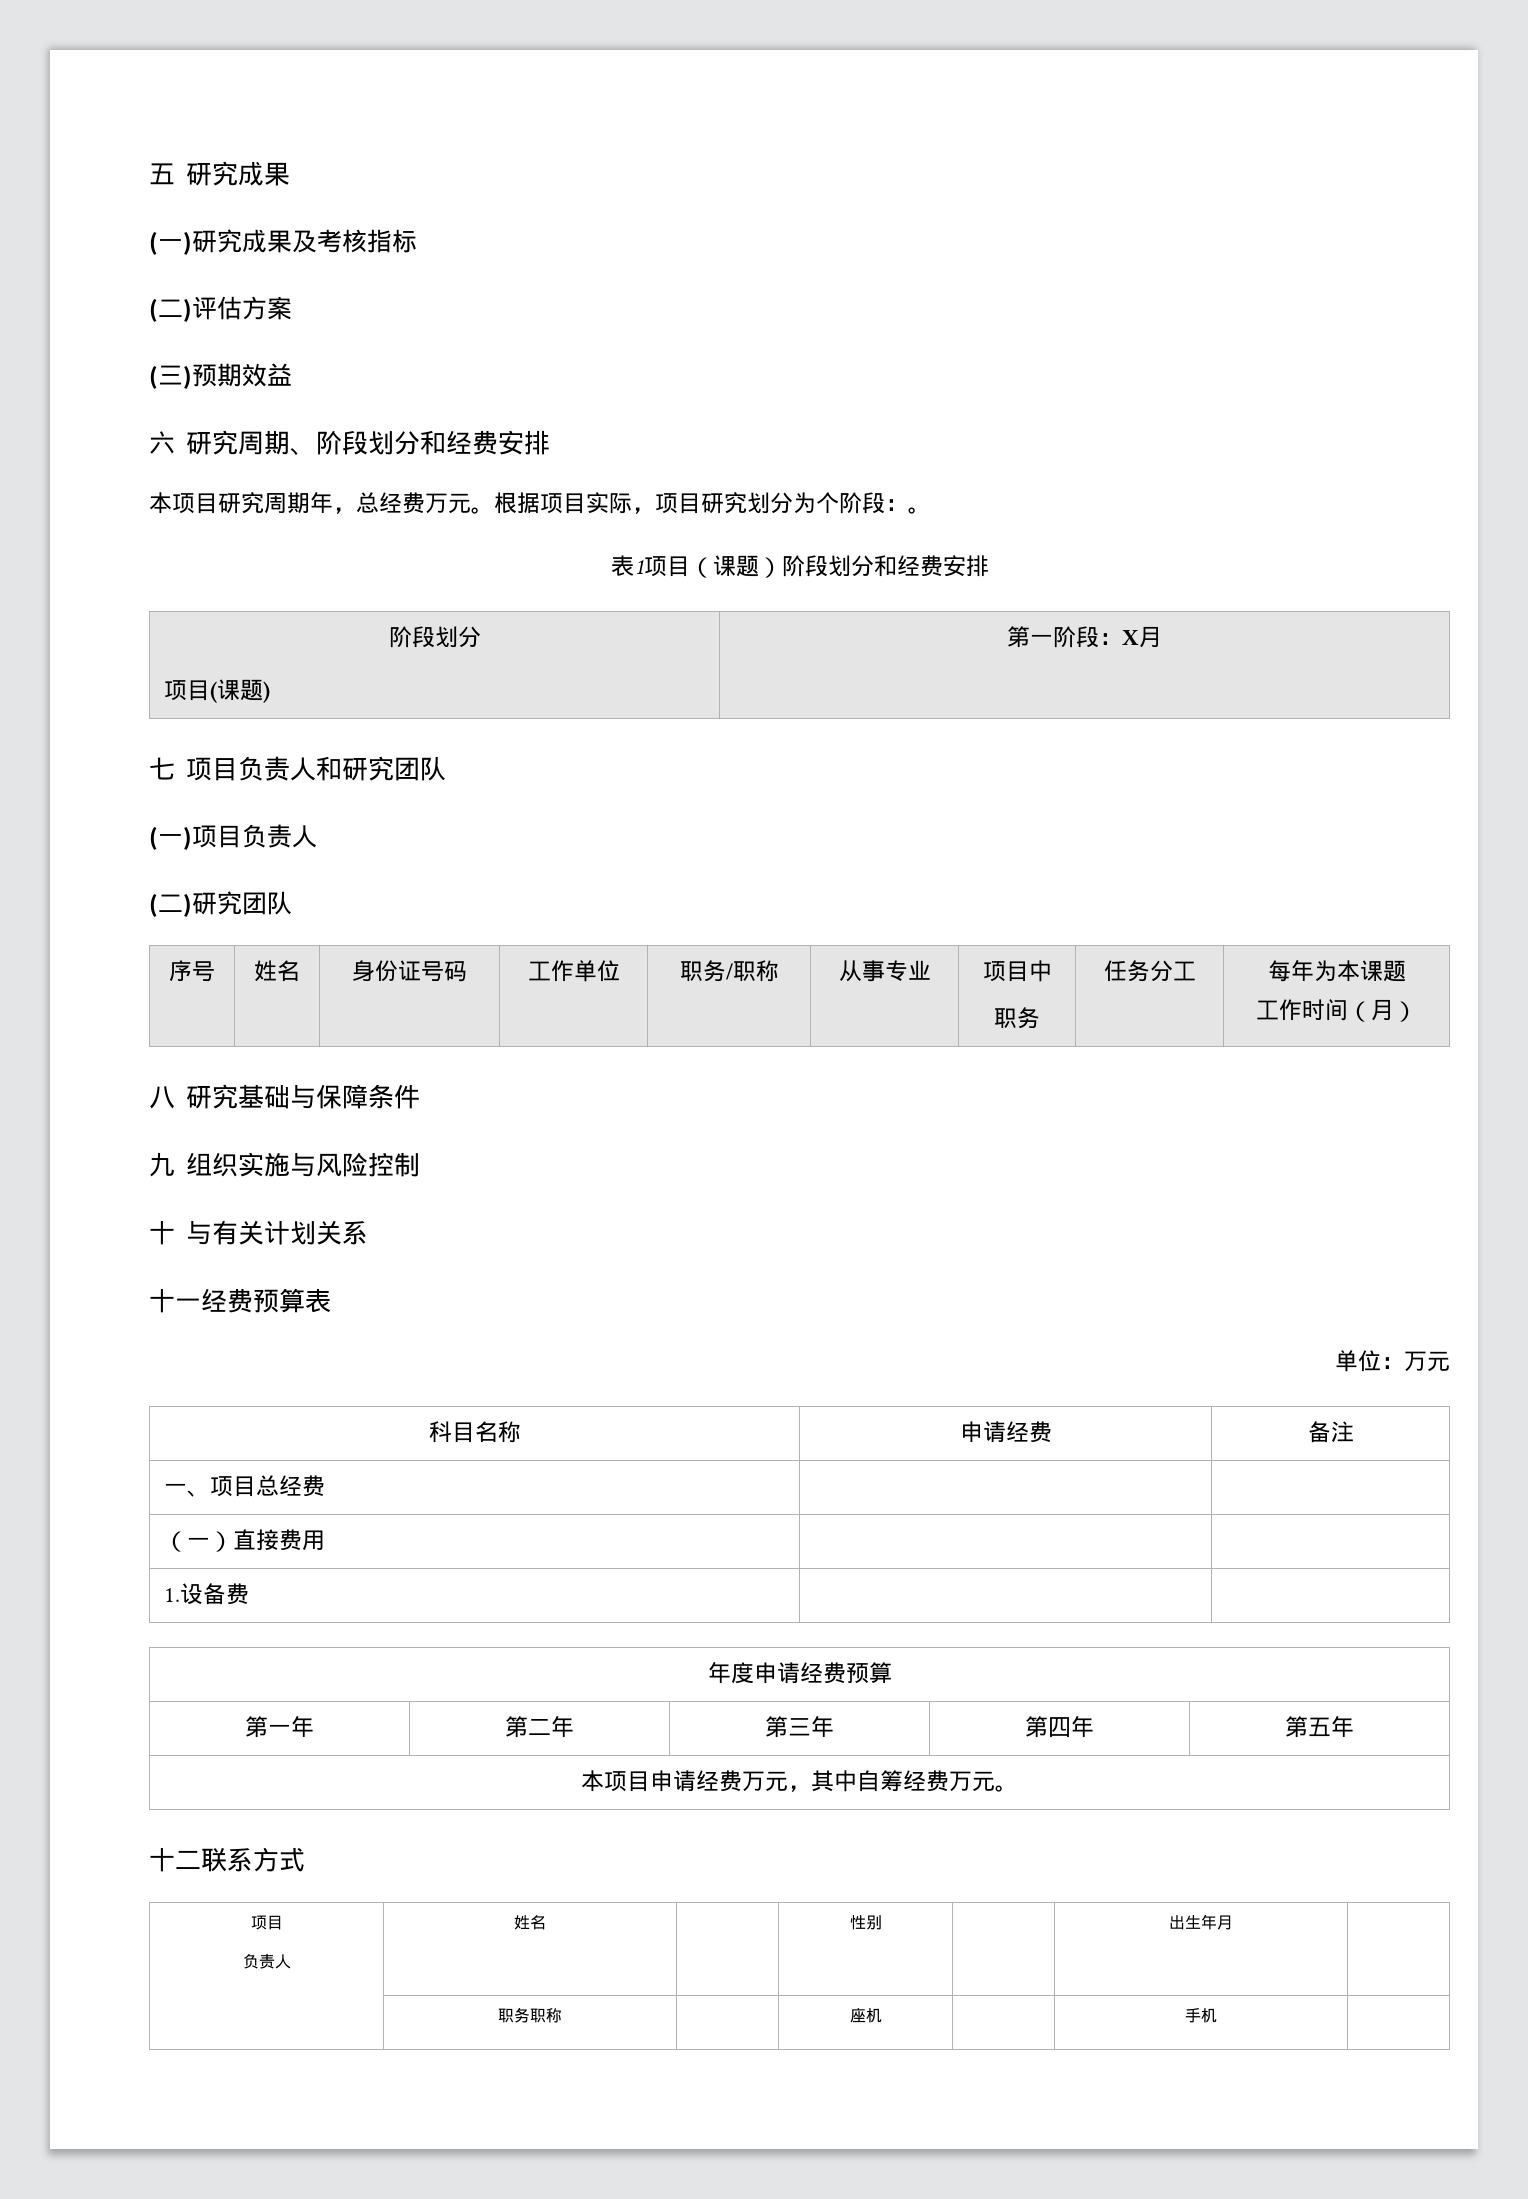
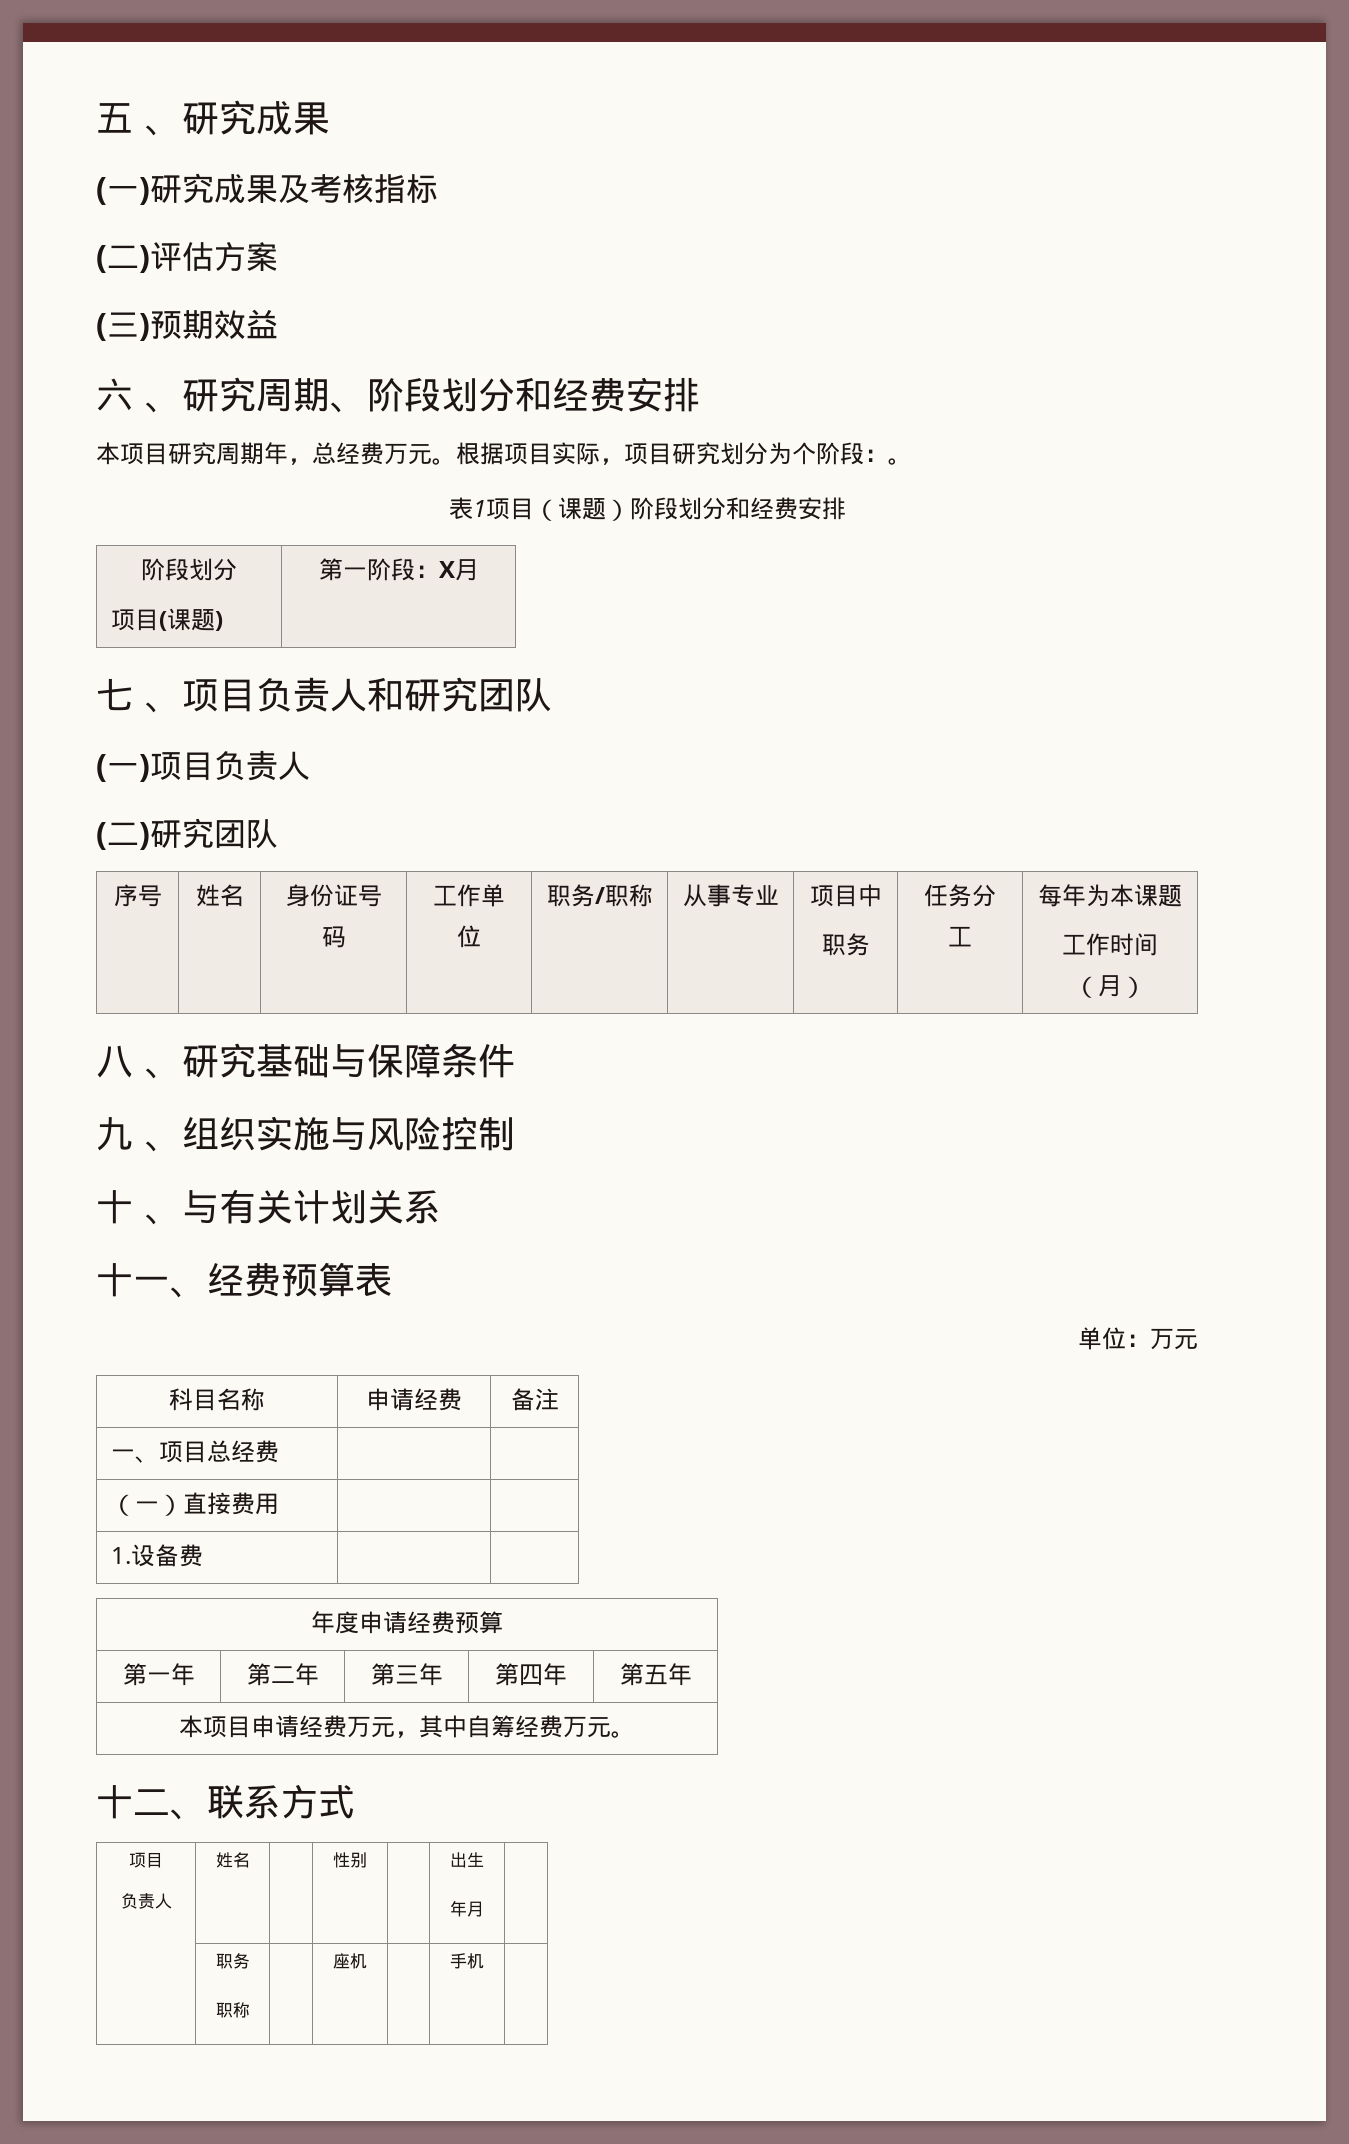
- 五研究成果
+ 五、研究成果
- 六研究周期、阶段划分和经费安排
+ 六、研究周期、阶段划分和经费安排
- 七项目负责人和研究团队
+ 七、项目负责人和研究团队
- 八研究基础与保障条件
+ 八、研究基础与保障条件
- 九组织实施与风险控制
+ 九、组织实施与风险控制
- 十与有关计划关系
+ 十、与有关计划关系
- 十一经费预算表
+ 十一、经费预算表
- 十二联系方式
+ 十二、联系方式
  项目
- 负责人 | 姓名 | | 性别 | | 出生年月 |
- | 职务职称 | | 座机 | | 手机 |
+ 负责人 | 姓名 | | 性别 | | 出生
+ 年月 |
+ | 职务
+ 职称 | | 座机 | | 手机 |

